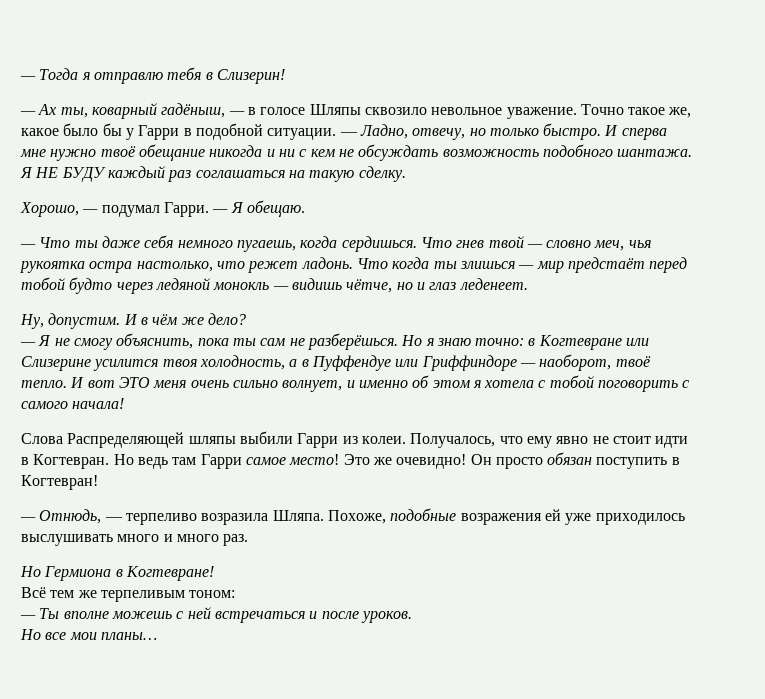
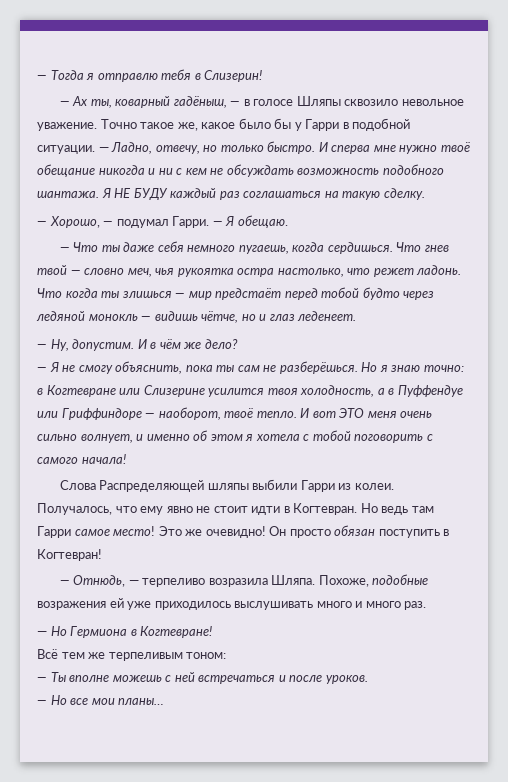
- Хорошо, — подумал Гарри.
+ — Хорошо, — подумал Гарри.
- Ну, допустим.
+ — Ну, допустим.
- Но Гермиона в Когтевране!
+ — Но Гермиона в Когтевране!
- Но все мои планы…
+ — Но все мои планы…

